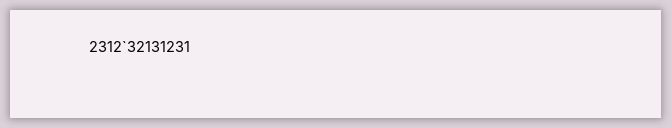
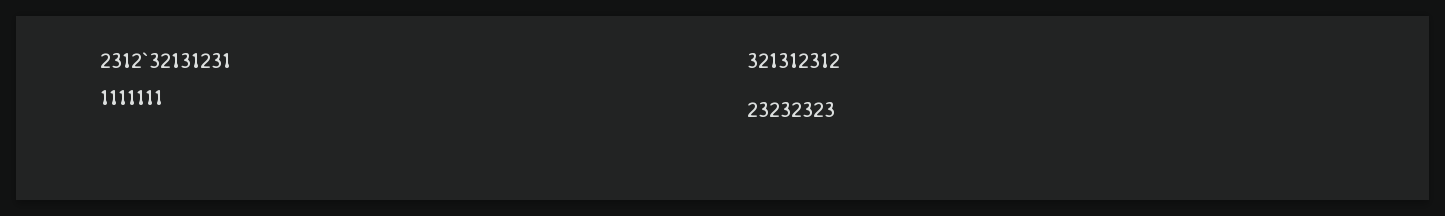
+ 1111111
+ 321312312
+ 23232323

